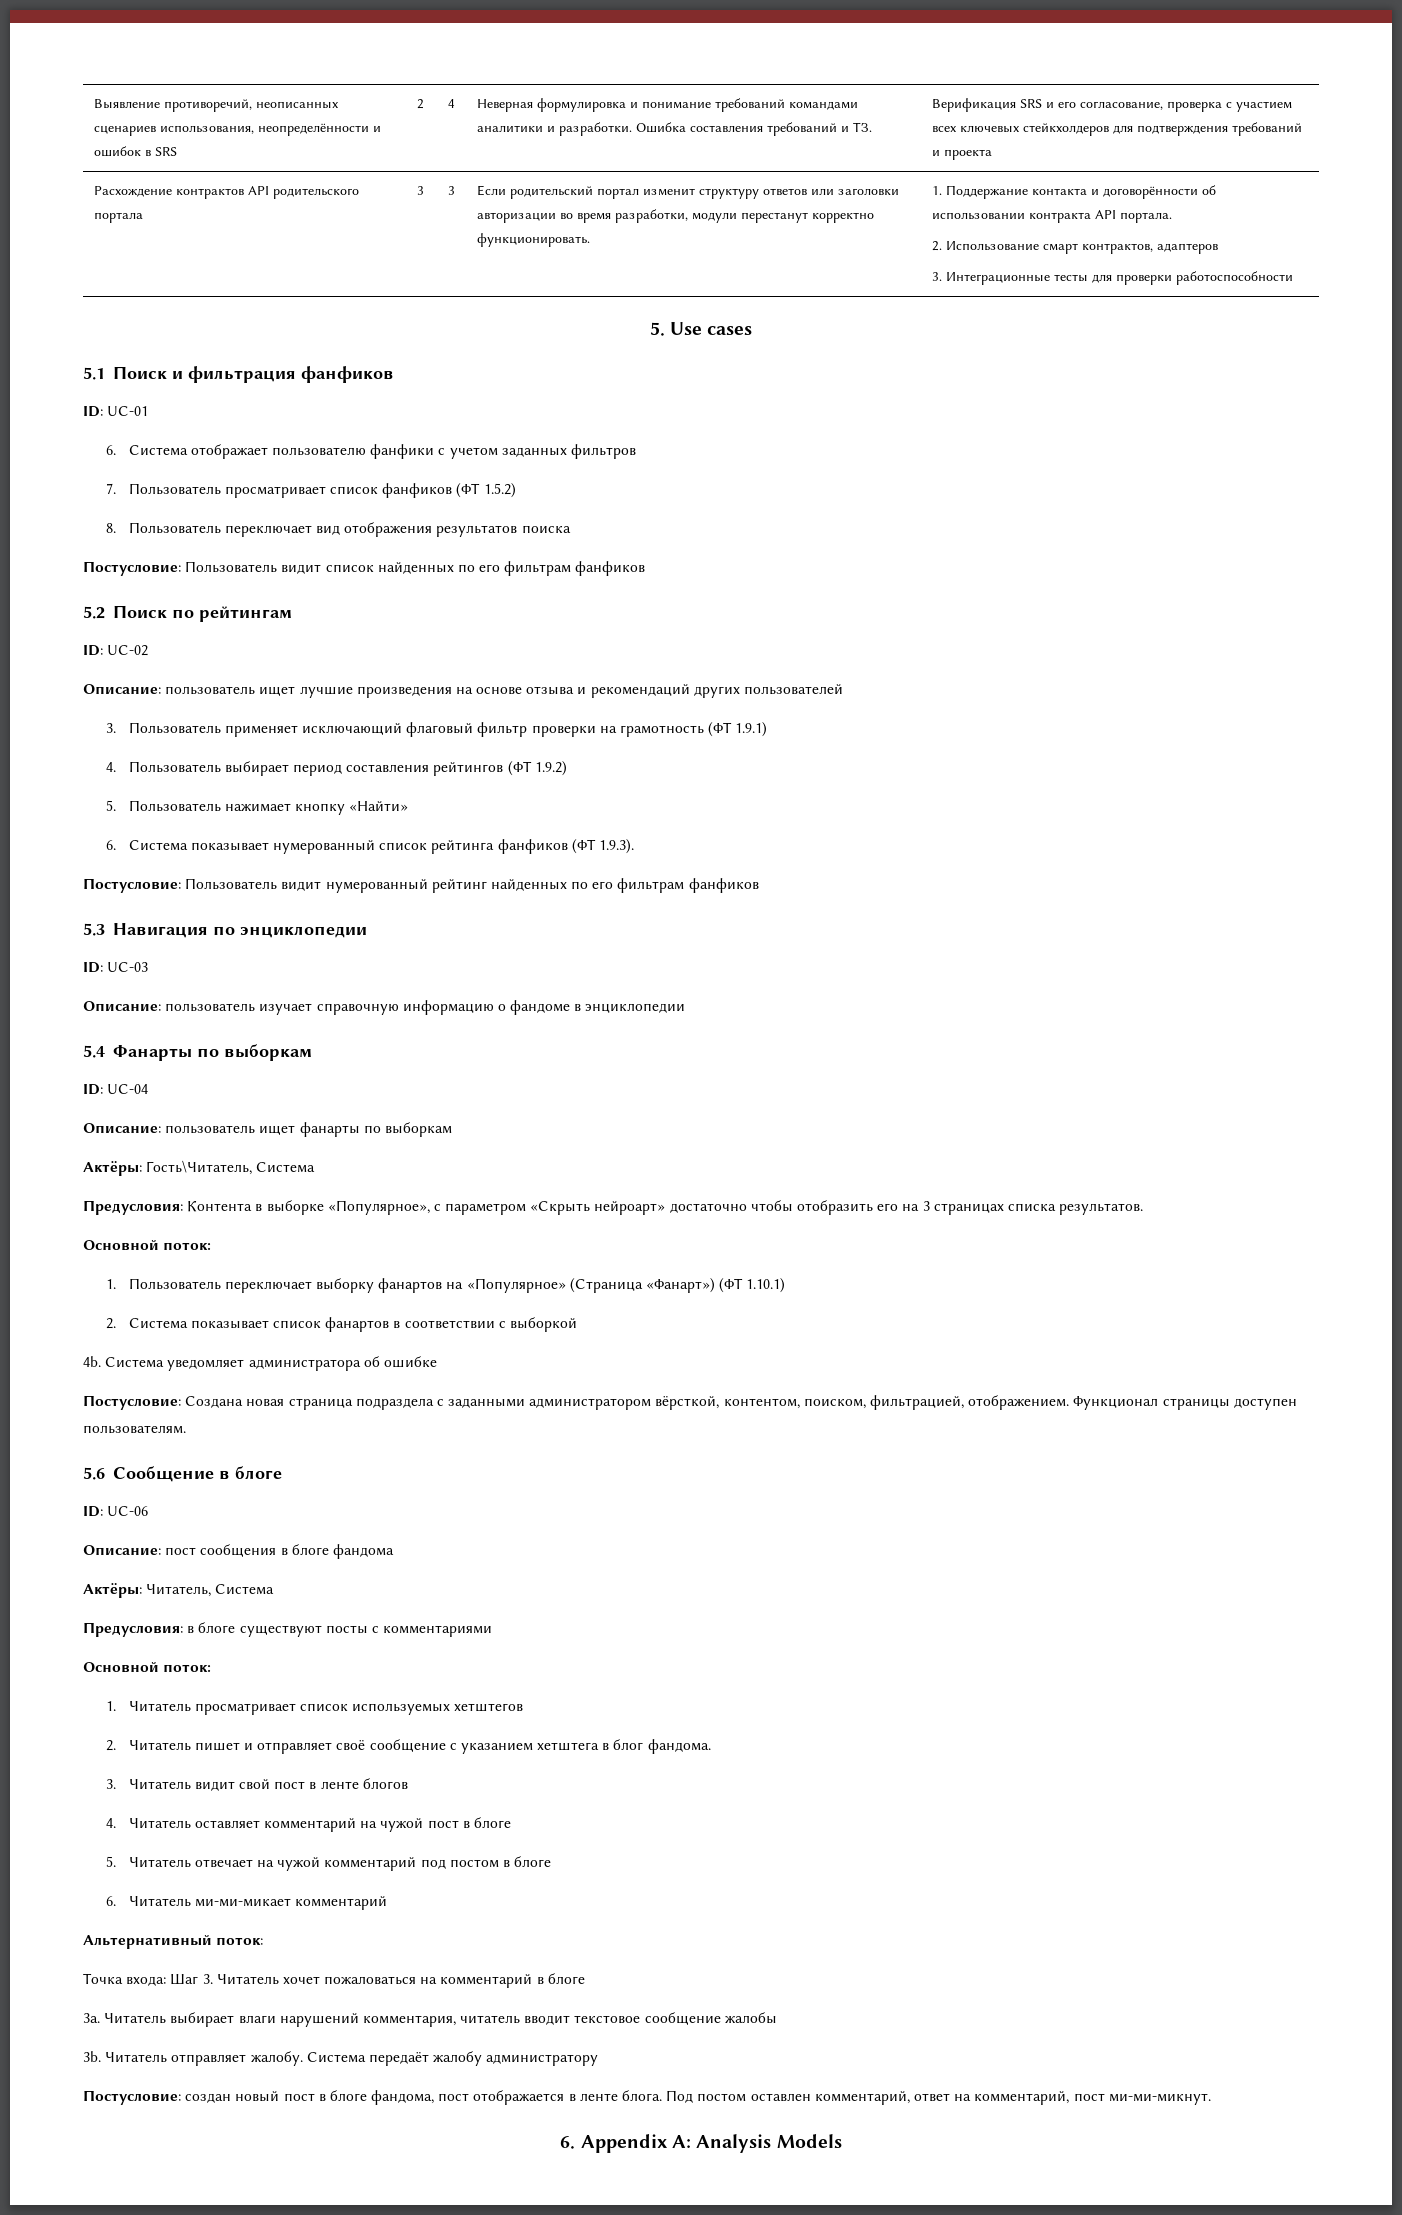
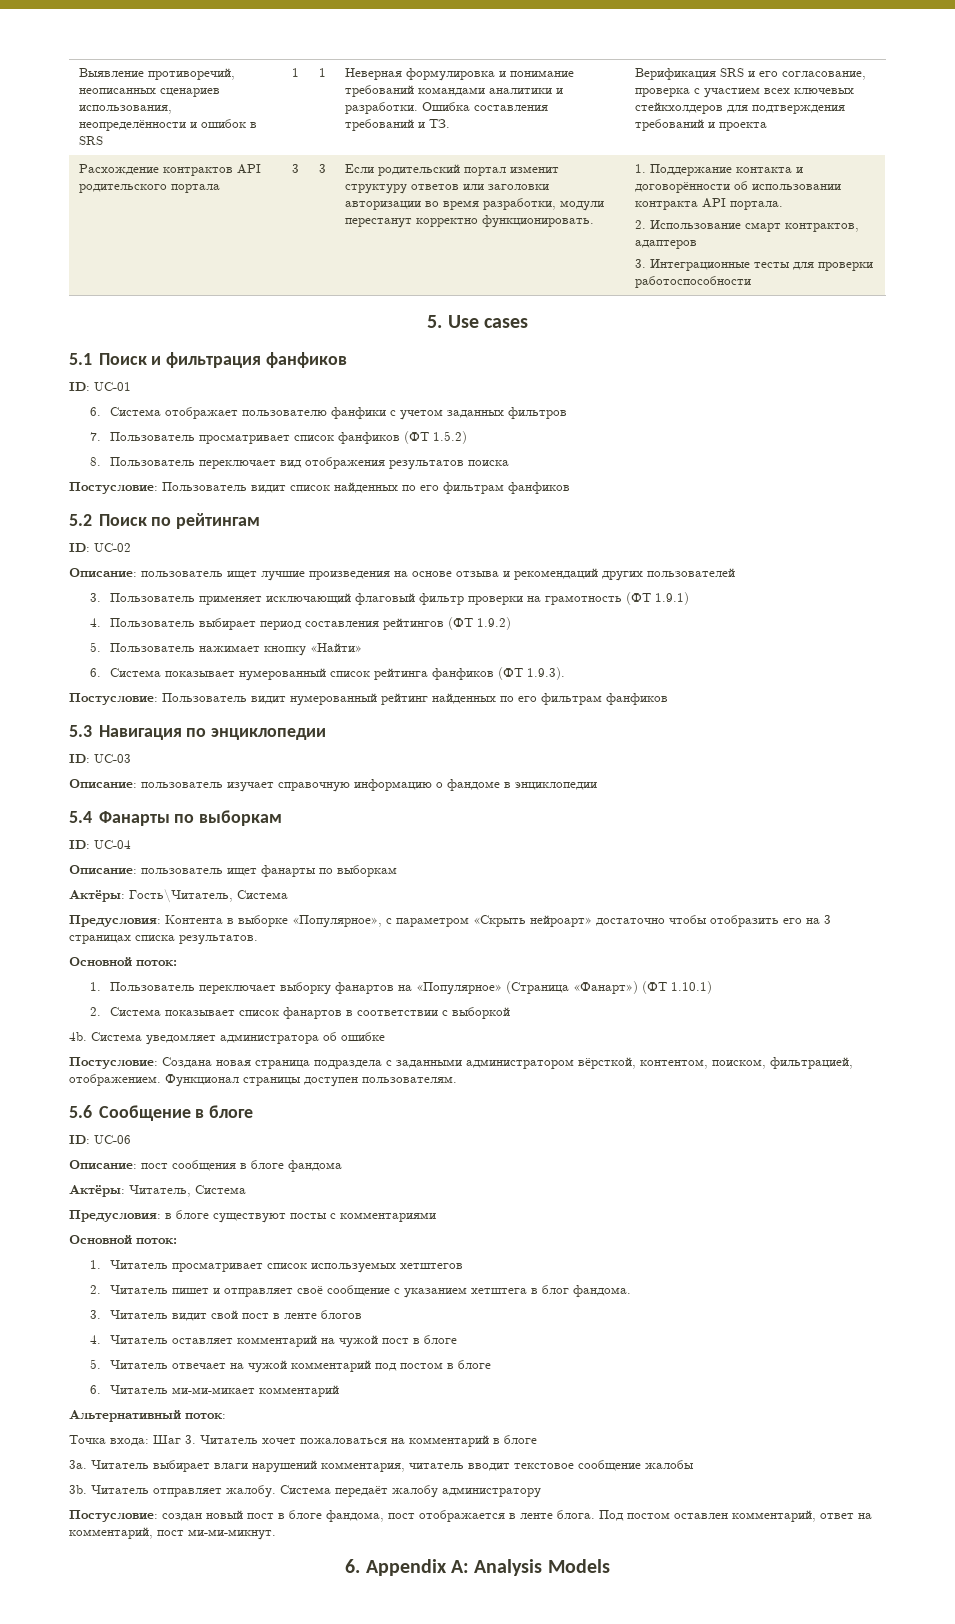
- Выявление противоречий, неописанных сценариев использования, неопределённости и ошибок в SRS | 2 | 4
+ Выявление противоречий, неописанных сценариев использования, неопределённости и ошибок в SRS | 1 | 1

